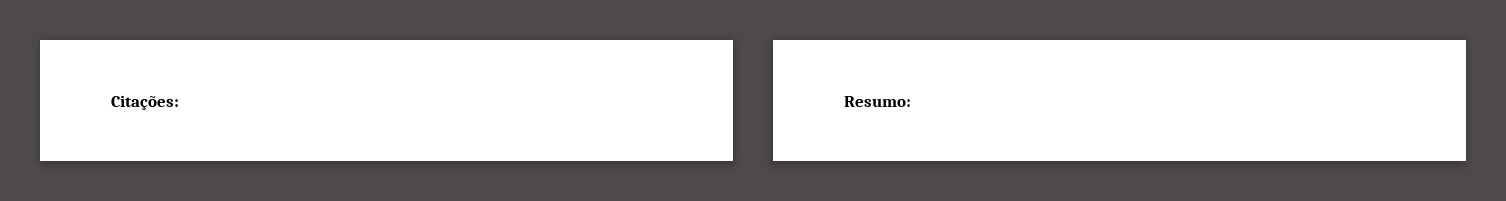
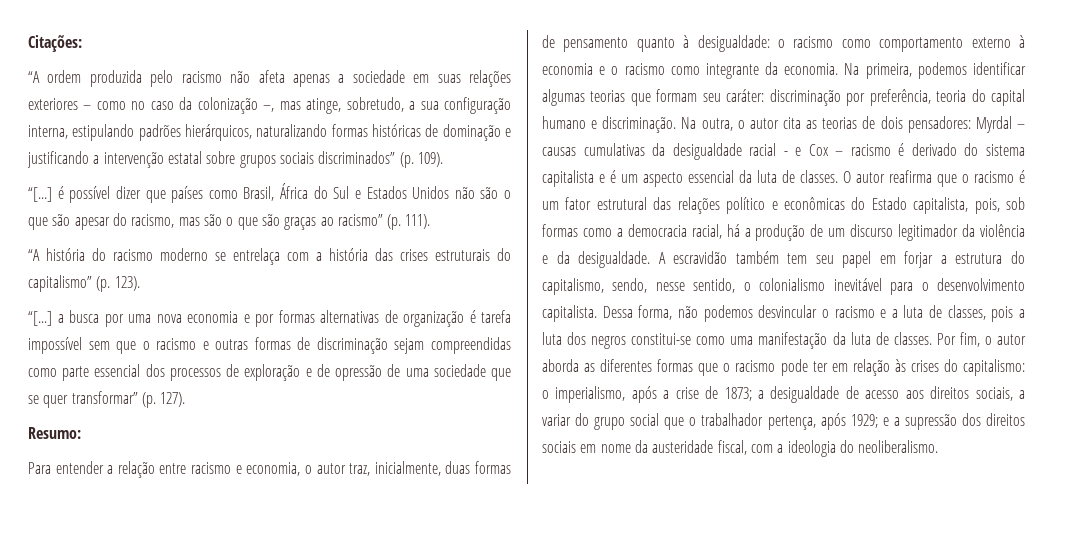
+ “A ordem produzida pelo racismo não afeta apenas a sociedade em suas relações exteriores – como no caso da colonização –, mas atinge, sobretudo, a sua configuração interna, estipulando padrões hierárquicos, naturalizando formas históricas de dominação e justificando a intervenção estatal sobre grupos sociais discriminados” (p. 109).
+ “[...] é possível dizer que países como Brasil, África do Sul e Estados Unidos não são o que são apesar do racismo, mas são o que são graças ao racismo” (p. 111).
+ “A história do racismo moderno se entrelaça com a história das crises estruturais do capitalismo” (p. 123).
+ “[...] a busca por uma nova economia e por formas alternativas de organização é tarefa impossível sem que o racismo e outras formas de discriminação sejam compreendidas como parte essencial dos processos de exploração e de opressão de uma sociedade que se quer transformar” (p. 127).
  Resumo:
+ Para entender a relação entre racismo e economia, o autor traz, inicialmente, duas formas de pensamento quanto à desigualdade: o racismo como comportamento externo à economia e o racismo como integrante da economia. Na primeira, podemos identificar algumas teorias que formam seu caráter: discriminação por preferência, teoria do capital humano e discriminação. Na outra, o autor cita as teorias de dois pensadores: Myrdal – causas cumulativas da desigualdade racial - e Cox – racismo é derivado do sistema capitalista e é um aspecto essencial da luta de classes. O autor reafirma que o racismo é um fator estrutural das relações político e econômicas do Estado capitalista, pois, sob formas como a democracia racial, há a produção de um discurso legitimador da violência e da desigualdade. A escravidão também tem seu papel em forjar a estrutura do capitalismo, sendo, nesse sentido, o colonialismo inevitável para o desenvolvimento capitalista. Dessa forma, não podemos desvincular o racismo e a luta de classes, pois a luta dos negros constitui-se como uma manifestação da luta de classes. Por fim, o autor aborda as diferentes formas que o racismo pode ter em relação às crises do capitalismo: o imperialismo, após a crise de 1873; a desigualdade de acesso aos direitos sociais, a variar do grupo social que o trabalhador pertença, após 1929; e a supressão dos direitos sociais em nome da austeridade fiscal, com a ideologia do neoliberalismo.

